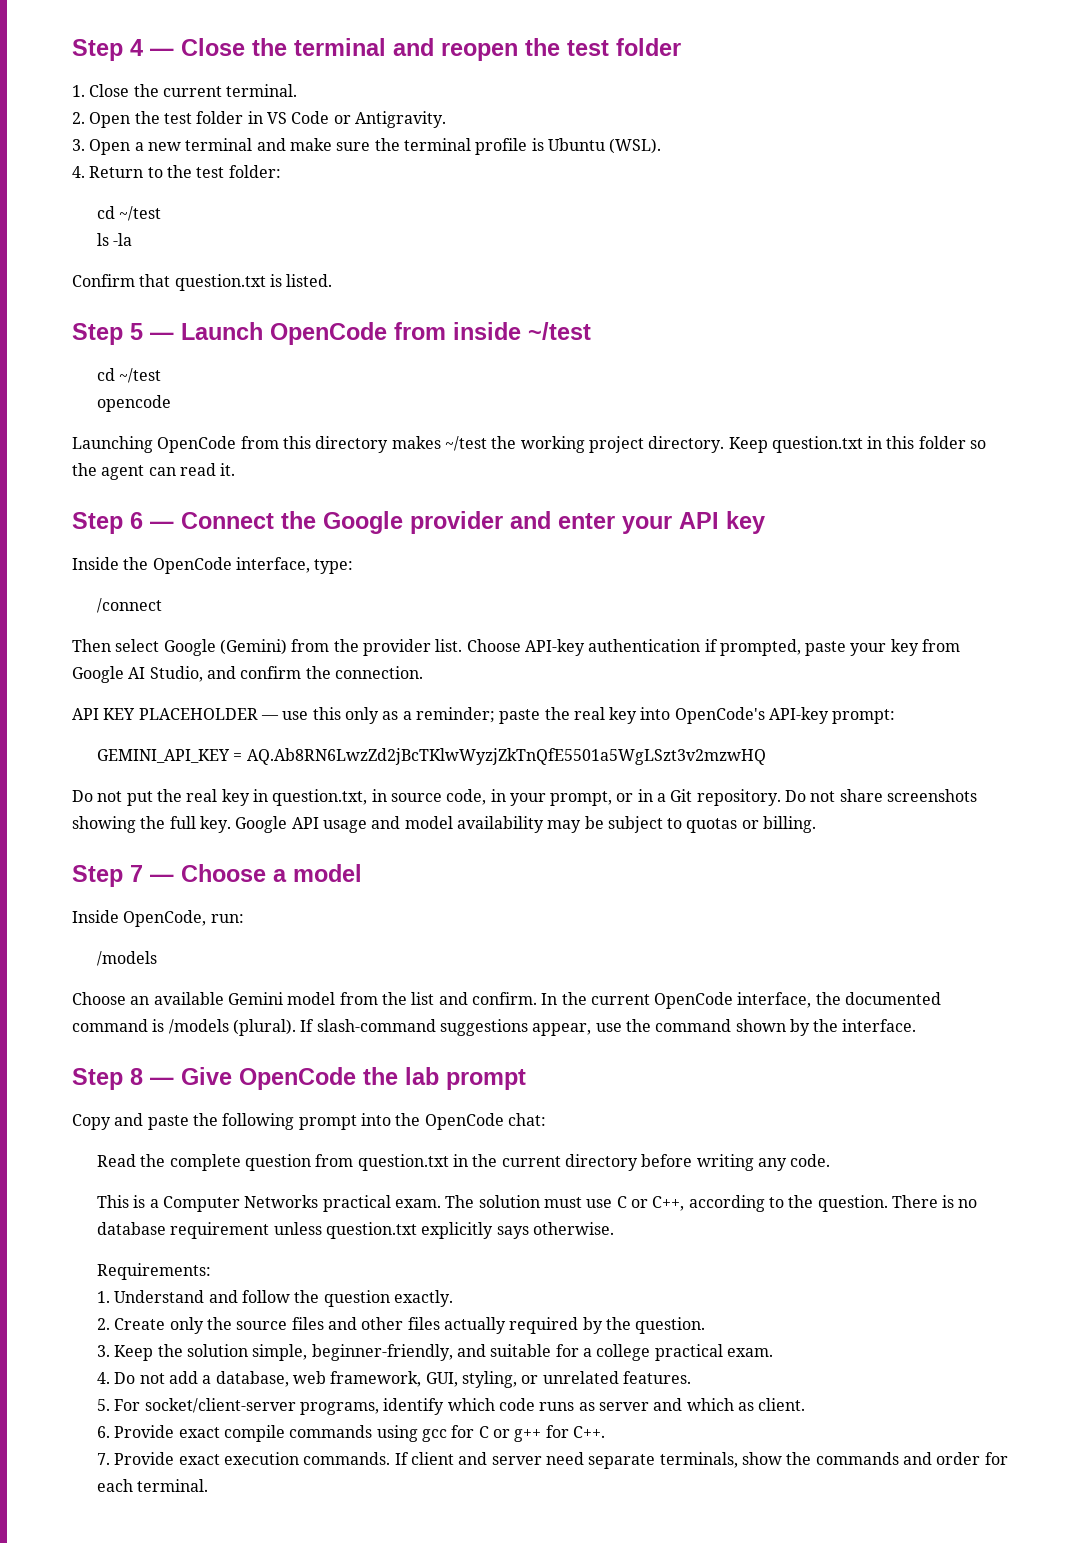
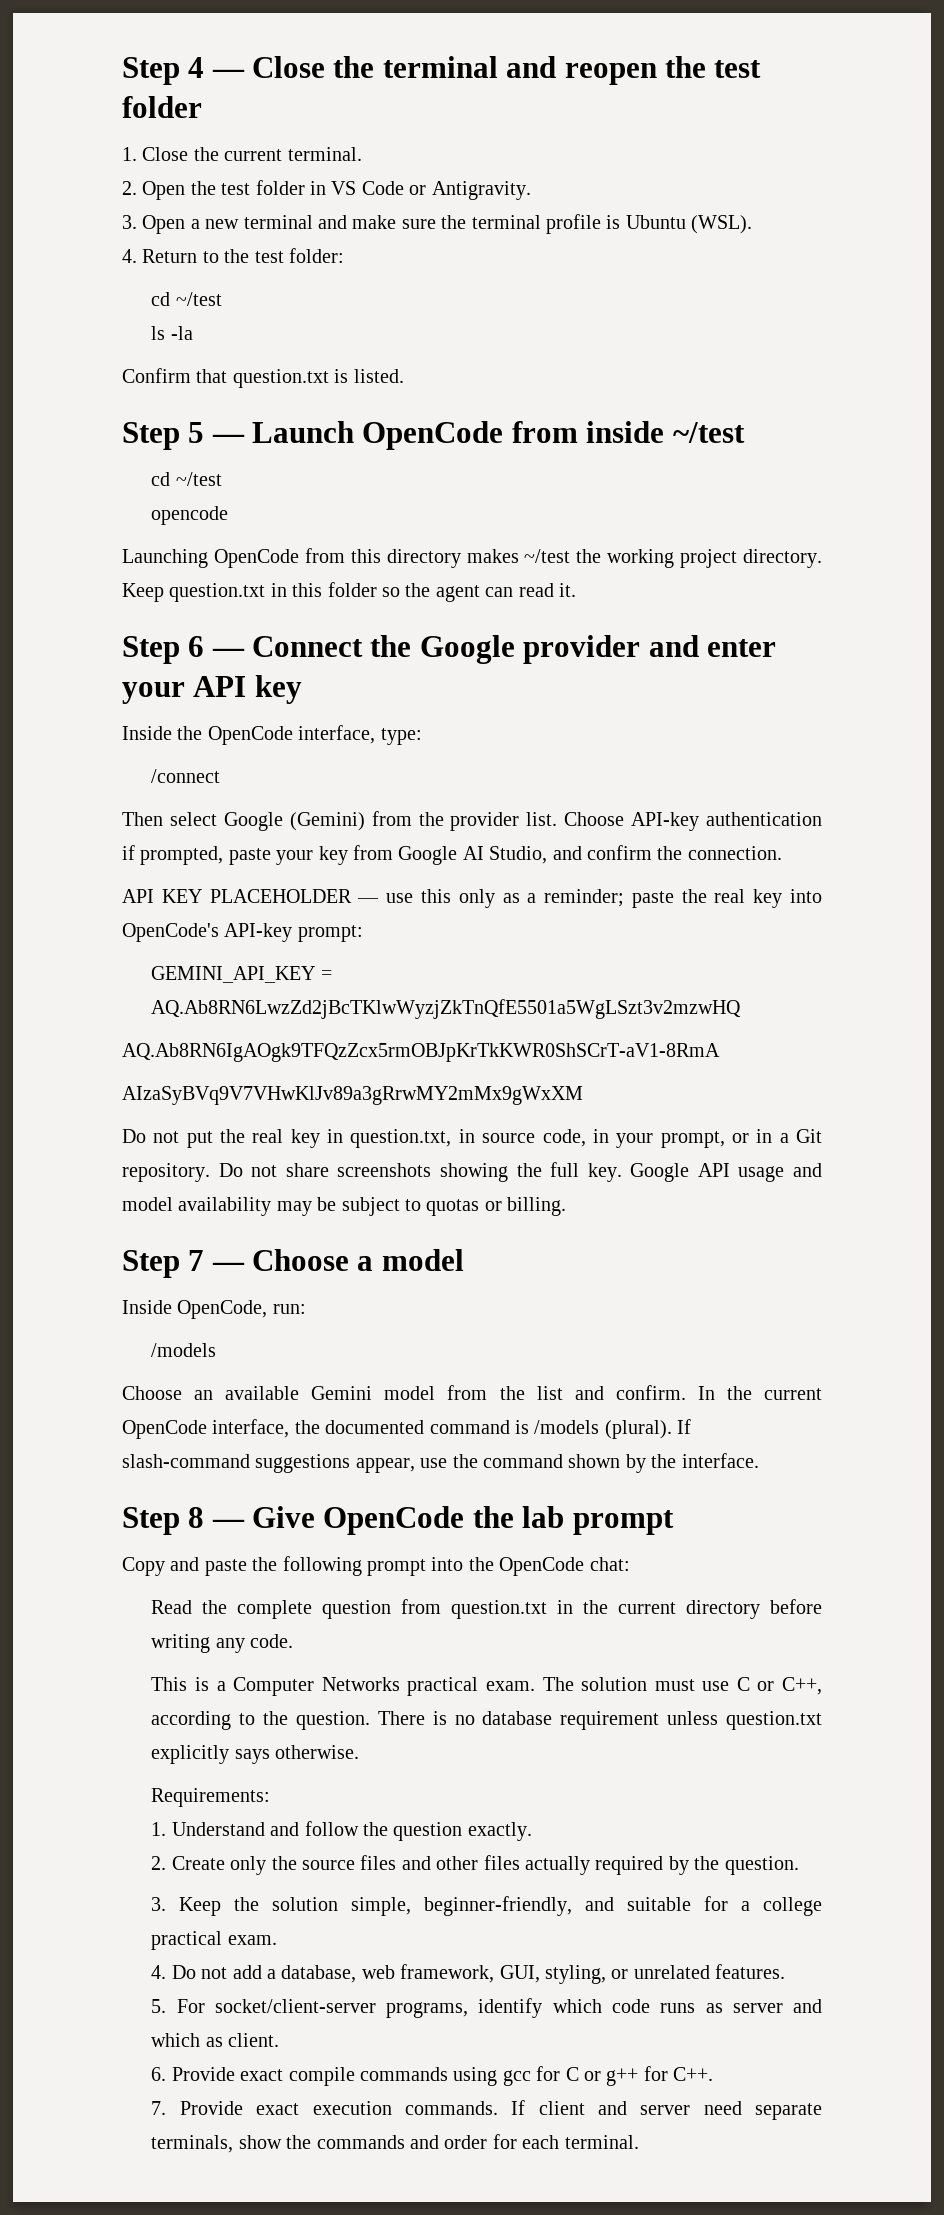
+ AQ.Ab8RN6IgAOgk9TFQzZcx5rmOBJpKrTkKWR0ShSCrT-aV1-8RmA
+ AIzaSyBVq9V7VHwKlJv89a3gRrwMY2mMx9gWxXM

